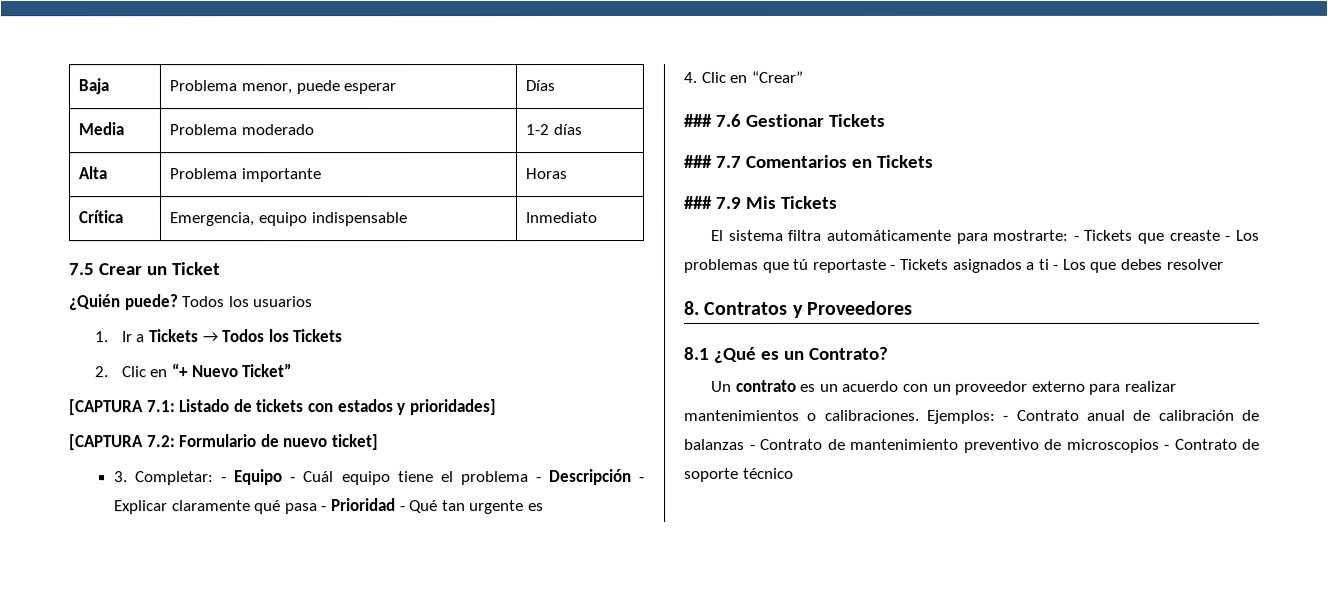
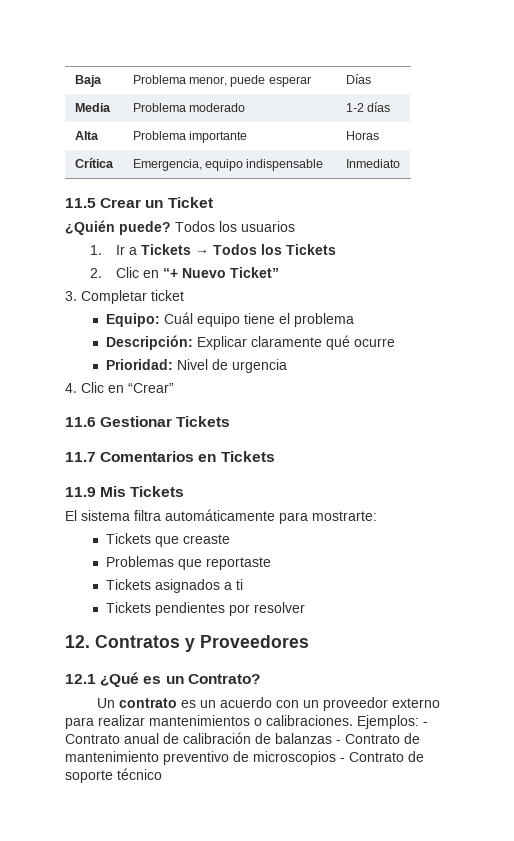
- 7.5 Crear un Ticket
+ 11.5 Crear un Ticket
- [CAPTURA 7.1: Listado de tickets con estados y prioridades]
- [CAPTURA 7.2: Formulario de nuevo ticket]
- 3. Completar: - Equipo - Cuál equipo tiene el problema - Descripción - Explicar claramente qué pasa - Prioridad - Qué tan urgente es
+ 3. Completar ticket
+ Equipo: Cuál equipo tiene el problema
+ Descripción: Explicar claramente qué ocurre
+ Prioridad: Nivel de urgencia
- ### 7.6 Gestionar Tickets
+ 11.6 Gestionar Tickets
- ### 7.7 Comentarios en Tickets
+ 11.7 Comentarios en Tickets
- ### 7.9 Mis Tickets
+ 11.9 Mis Tickets
- El sistema filtra automáticamente para mostrarte: - Tickets que creaste - Los problemas que tú reportaste - Tickets asignados a ti - Los que debes resolver
+ El sistema filtra automáticamente para mostrarte:
+ Tickets que creaste
+ Problemas que reportaste
+ Tickets asignados a ti
+ Tickets pendientes por resolver
- 8. Contratos y Proveedores
+ 12. Contratos y Proveedores
- 8.1 ¿Qué es un Contrato?
+ 12.1 ¿Qué es un Contrato?

